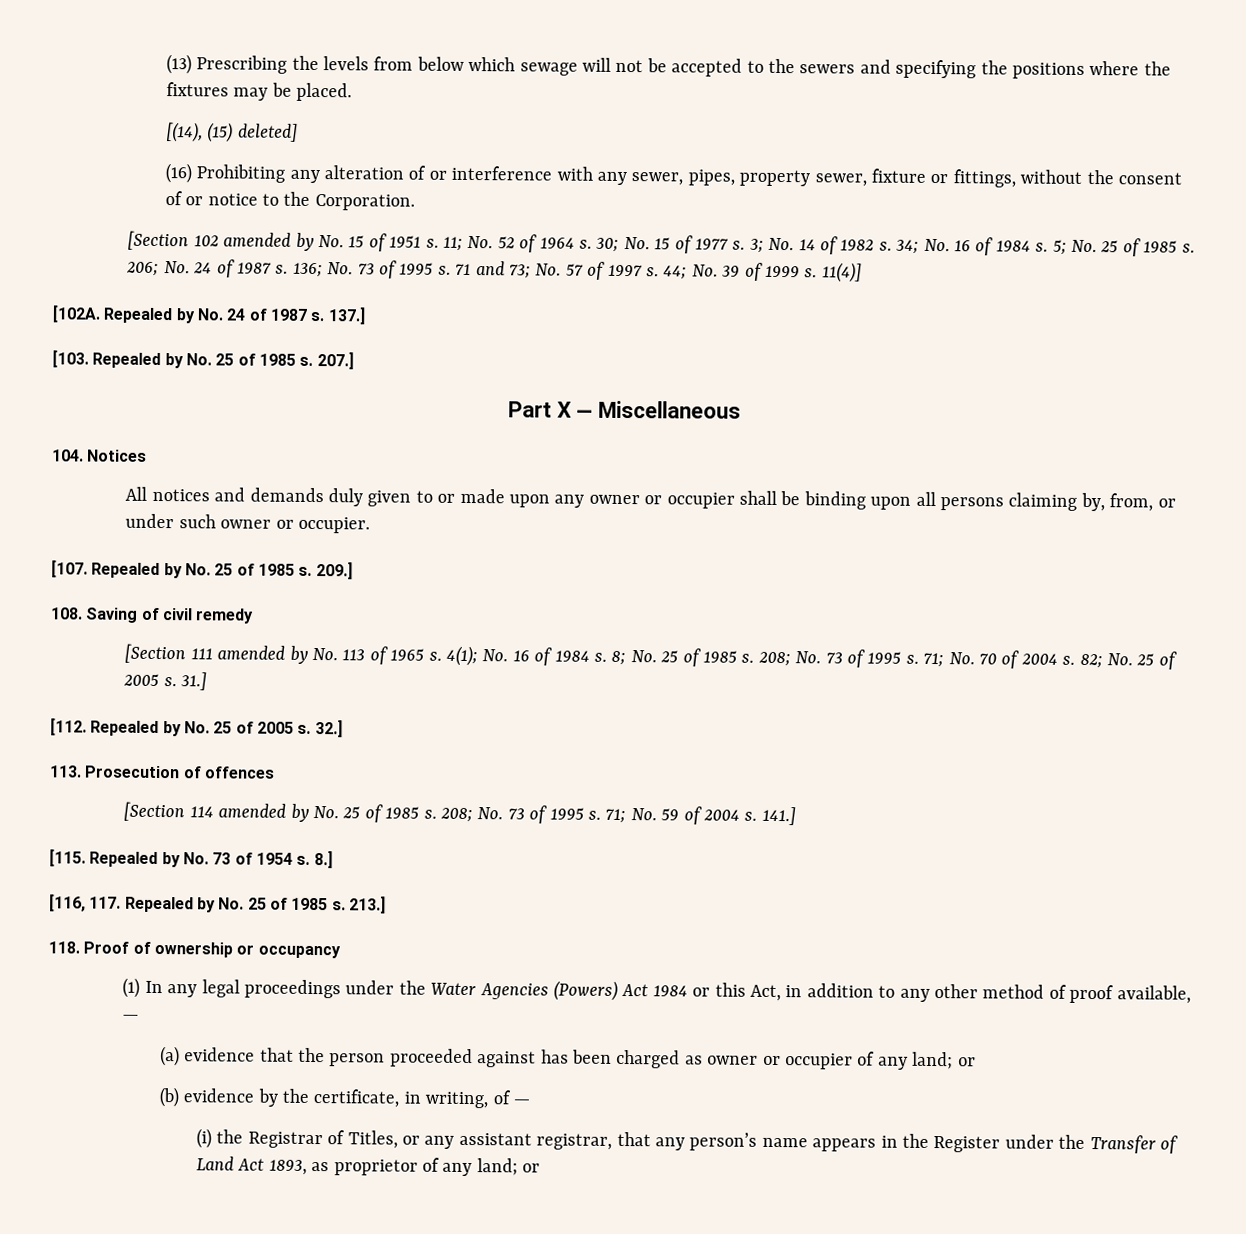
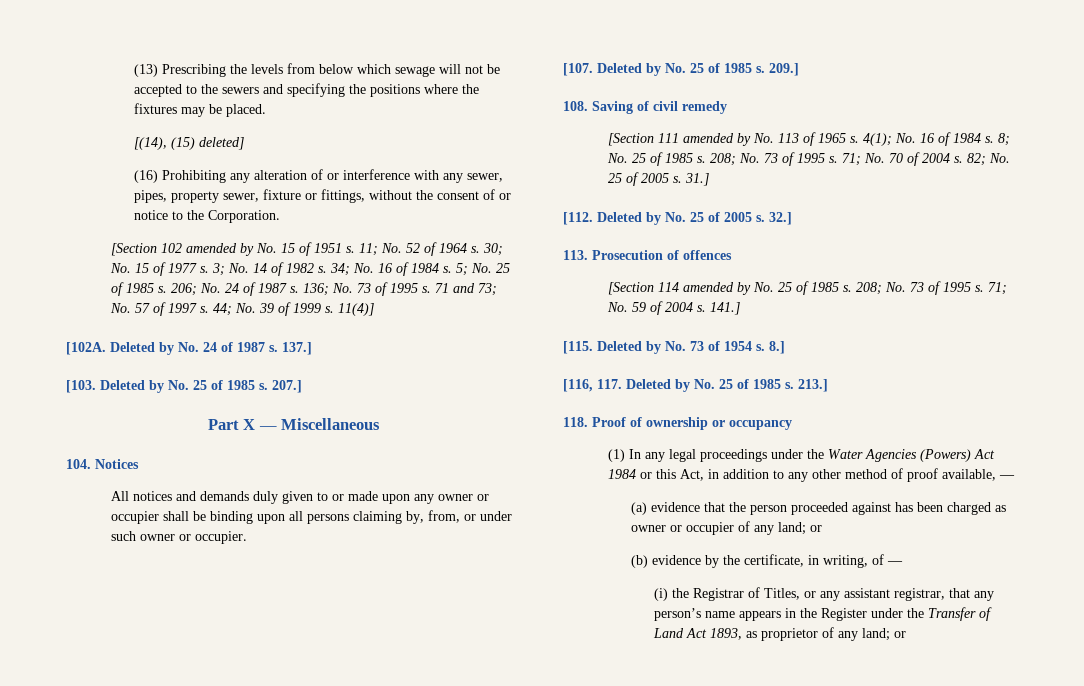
- Repealed by No. 24 of 1987 s.
+ Deleted by No. 24 of 1987 s.
- [103. Repealed by No. 25 of 1985 s.
+ [103. Deleted by No. 25 of 1985 s.
- [107. Repealed by No. 25 of 1985 s.
+ [107. Deleted by No. 25 of 1985 s.
- [112. Repealed by No. 25 of 2005 s.
+ [112. Deleted by No. 25 of 2005 s.
- [115. Repealed by No. 73 of 1954 s.
+ [115. Deleted by No. 73 of 1954 s.
- [116, 117. Repealed by No. 25 of 1985 s.
+ [116, 117. Deleted by No. 25 of 1985 s.

